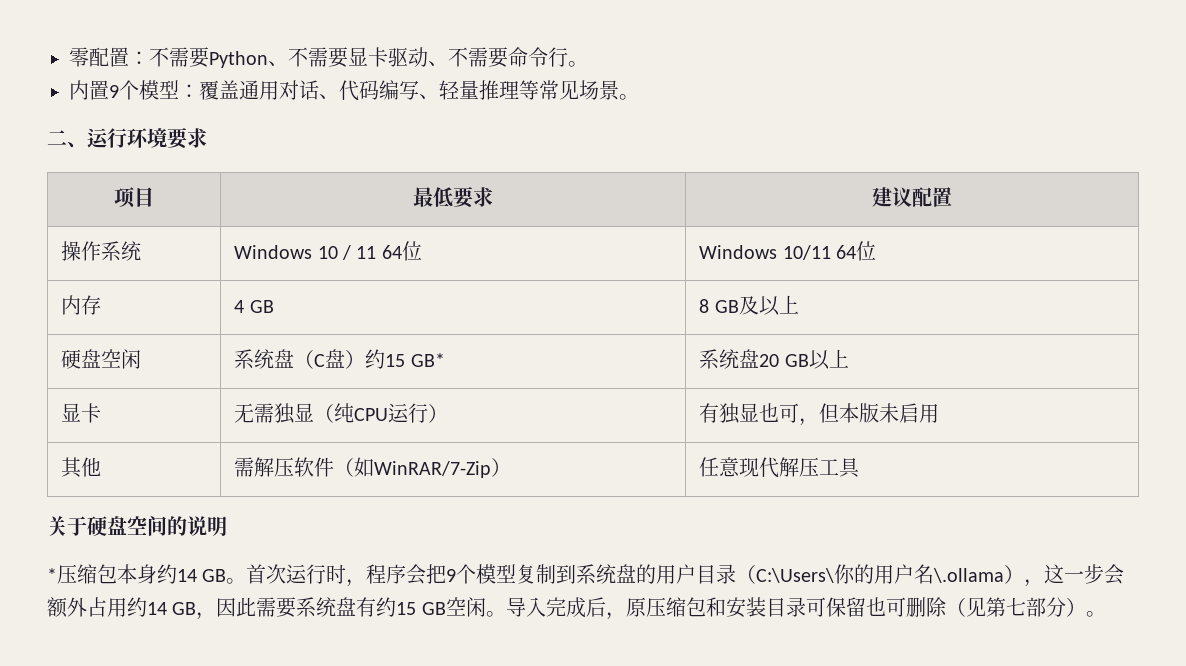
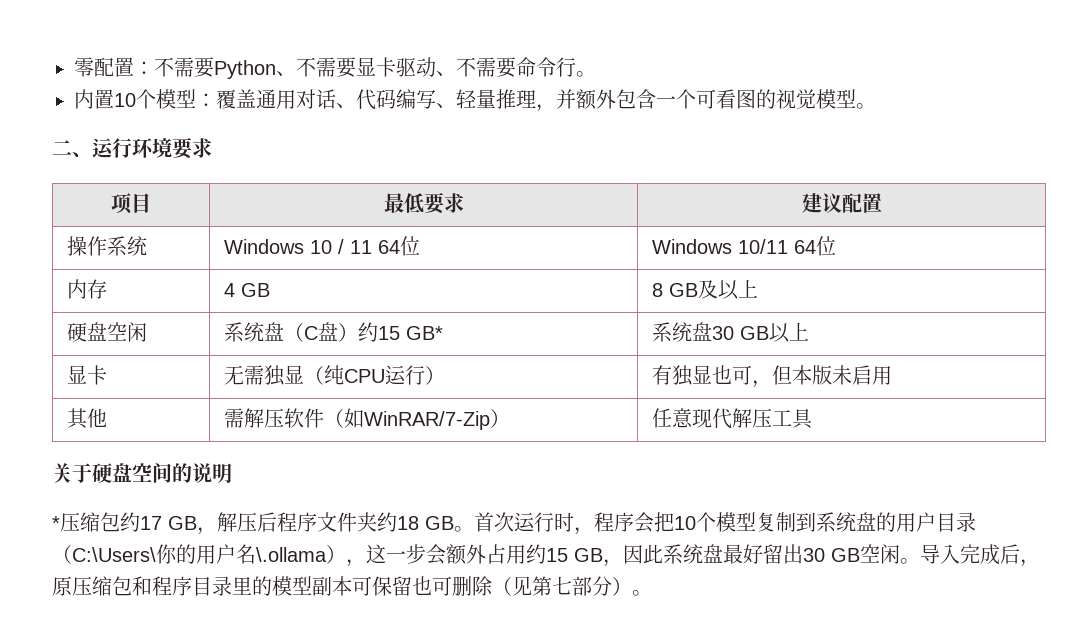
- 内置9个模型：覆盖通用对话、代码编写、轻量推理等常见场景。
+ 内置10个模型：覆盖通用对话、代码编写、轻量推理，并额外包含一个可看图的视觉模型。
- 硬盘空闲 | 系统盘（C盘）约15 GB* | 系统盘20 GB以上
+ 硬盘空闲 | 系统盘（C盘）约15 GB* | 系统盘30 GB以上
- *压缩包本身约14 GB。
+ *压缩包约17 GB，解压后程序文件夹约18 GB。
- 首次运行时，程序会把9个模型复制到系统盘的用户目录（C:\Users\你的用户名\.ollama），这一步会额外占用约14 GB，因此需要系统盘有约15 GB空闲。
+ 首次运行时，程序会把10个模型复制到系统盘的用户目录（C:\Users\你的用户名\.ollama），这一步会额外占用约15 GB，因此系统盘最好留出30 GB空闲。
- 导入完成后，原压缩包和安装目录可保留也可删除（见第七部分）。
+ 导入完成后，原压缩包和程序目录里的模型副本可保留也可删除（见第七部分）。

